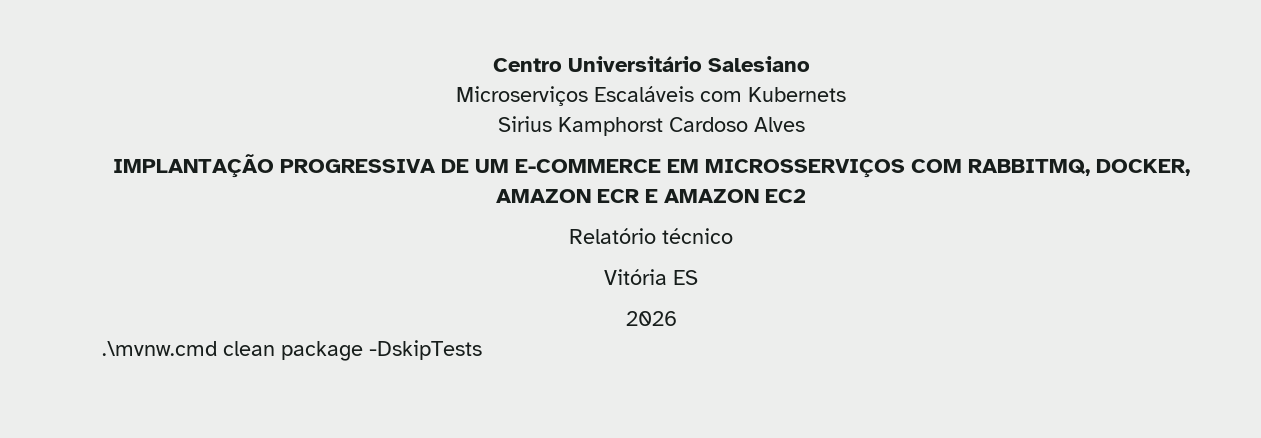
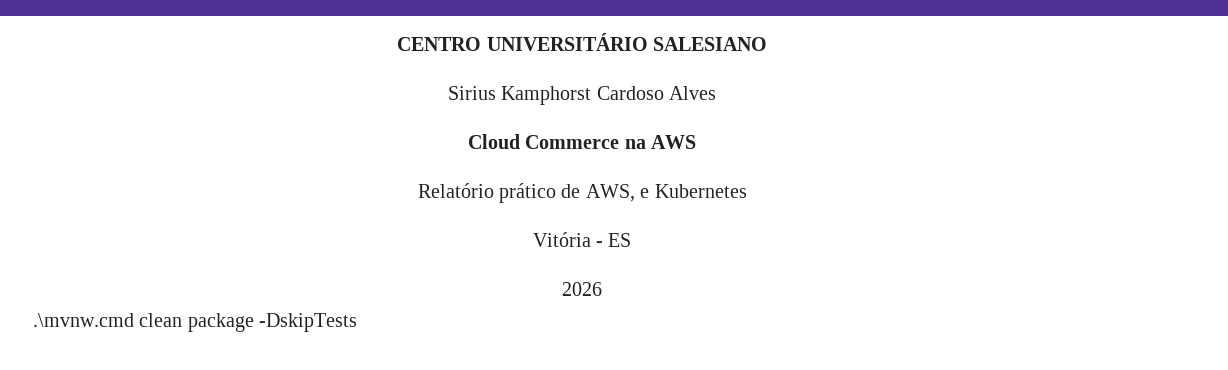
- Centro Universitário Salesiano
- Microserviços Escaláveis com Kubernets
+ CENTRO UNIVERSITÁRIO SALESIANO
  Sirius Kamphorst Cardoso Alves
- IMPLANTAÇÃO PROGRESSIVA DE UM E-COMMERCE EM MICROSSERVIÇOS COM RABBITMQ, DOCKER, AMAZON ECR E AMAZON EC2
- Relatório técnico
+ Cloud Commerce na AWS
+ Relatório prático de AWS, e Kubernetes
- Vitória ES
+ Vitória - ES

